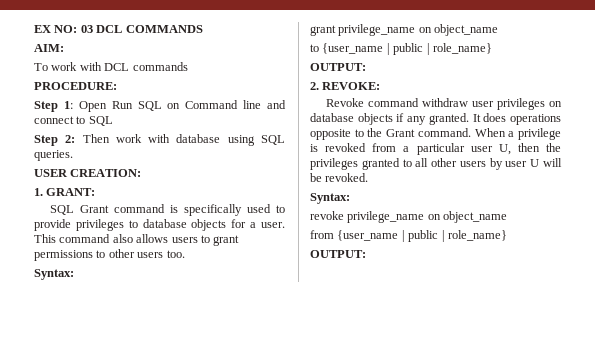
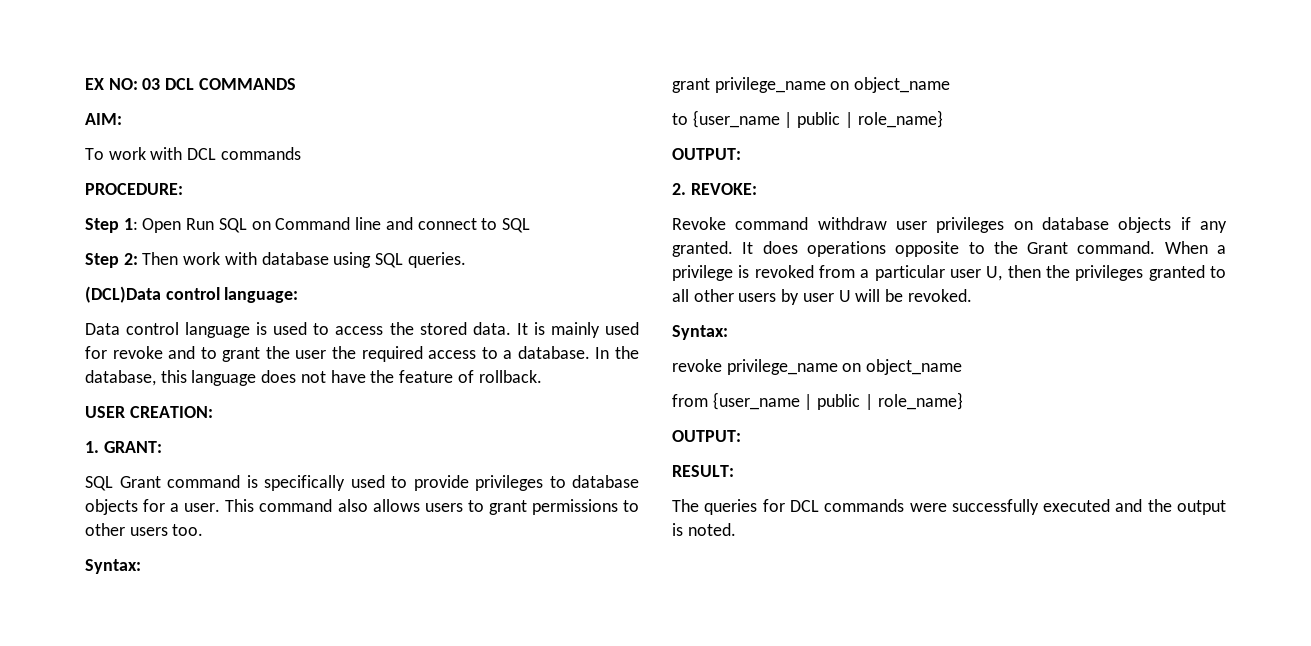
+ (DCL)Data control language:
+ Data control language is used to access the stored data. It is mainly used for revoke and to grant the user the required access to a database. In the database, this language does not have the feature of rollback.
+ RESULT:
+ The queries for DCL commands were successfully executed and the output is noted.

